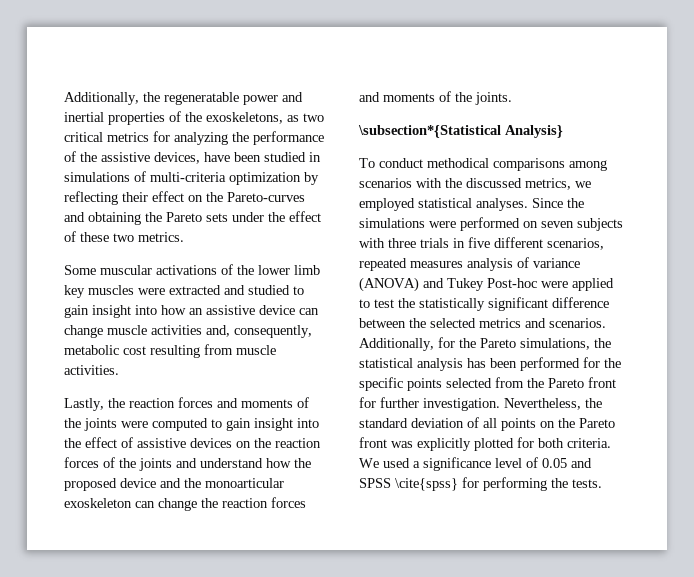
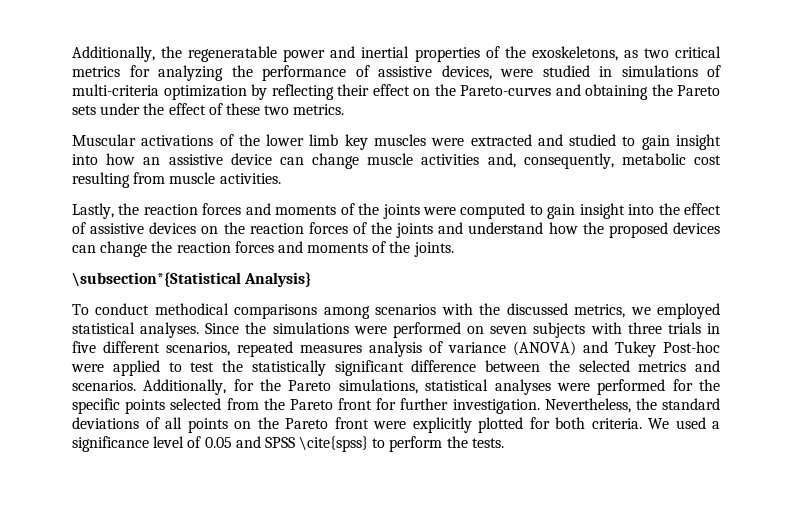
- Additionally, the regeneratable power and inertial properties of the exoskeletons, as two critical metrics for analyzing the performance of the assistive devices, have been studied in simulations of multi-criteria optimization by reflecting their effect on the Pareto-curves and obtaining the Pareto sets under the effect of these two metrics.
+ Additionally, the regeneratable power and inertial properties of the exoskeletons, as two critical metrics for analyzing the performance of assistive devices, were studied in simulations of multi-criteria optimization by reflecting their effect on the Pareto-curves and obtaining the Pareto sets under the effect of these two metrics.
- Some muscular activations of the lower limb key muscles were extracted and studied to gain insight into how an assistive device can change muscle activities and, consequently, metabolic cost resulting from muscle activities.
+ Muscular activations of the lower limb key muscles were extracted and studied to gain insight into how an assistive device can change muscle activities and, consequently, metabolic cost resulting from muscle activities.
- Lastly, the reaction forces and moments of the joints were computed to gain insight into the effect of assistive devices on the reaction forces of the joints and understand how the proposed device and the monoarticular exoskeleton can change the reaction forces and moments of the joints.
+ Lastly, the reaction forces and moments of the joints were computed to gain insight into the effect of assistive devices on the reaction forces of the joints and understand how the proposed devices can change the reaction forces and moments of the joints.
- Additionally, for the Pareto simulations, the statistical analysis has been performed for the specific points selected from the Pareto front for further investigation.
+ Additionally, for the Pareto simulations, statistical analyses were performed for the specific points selected from the Pareto front for further investigation.
- Nevertheless, the standard deviation of all points on the Pareto front was explicitly plotted for both criteria.
+ Nevertheless, the standard deviations of all points on the Pareto front were explicitly plotted for both criteria.
- We used a significance level of 0.05 and SPSS \cite{spss} for performing the tests.
+ We used a significance level of 0.05 and SPSS \cite{spss} to perform the tests.

